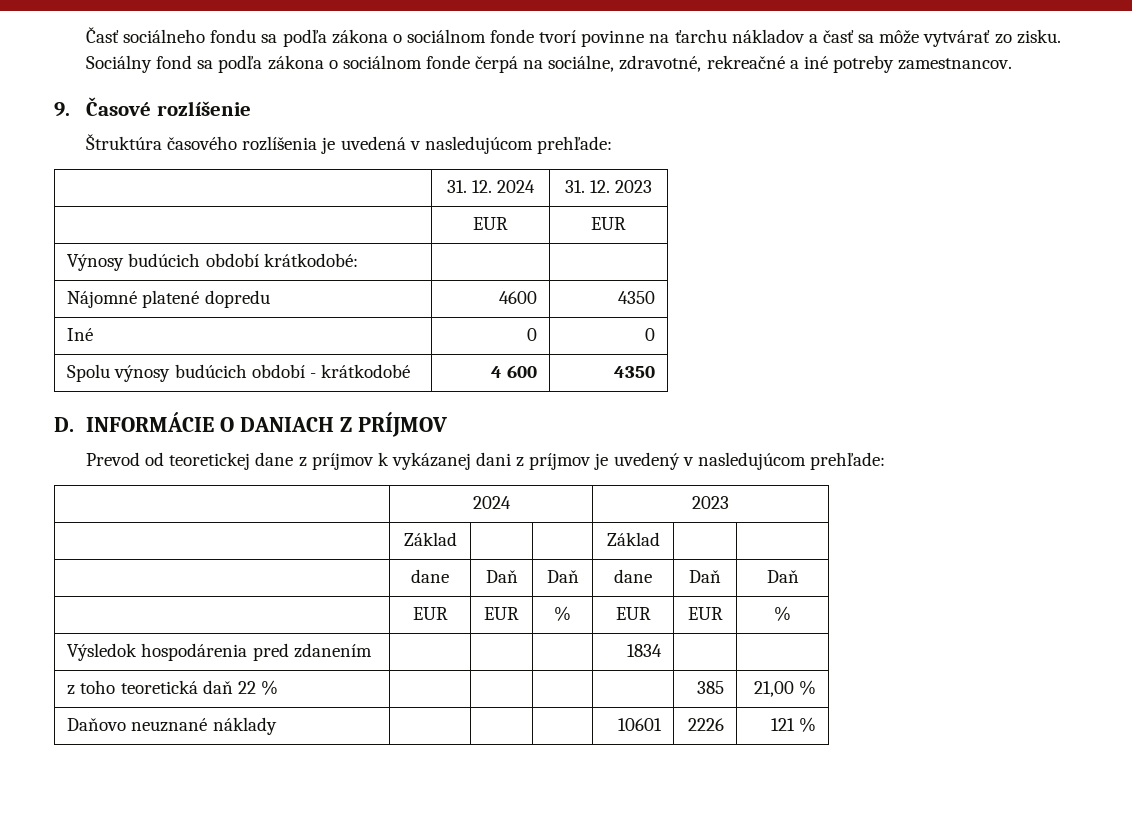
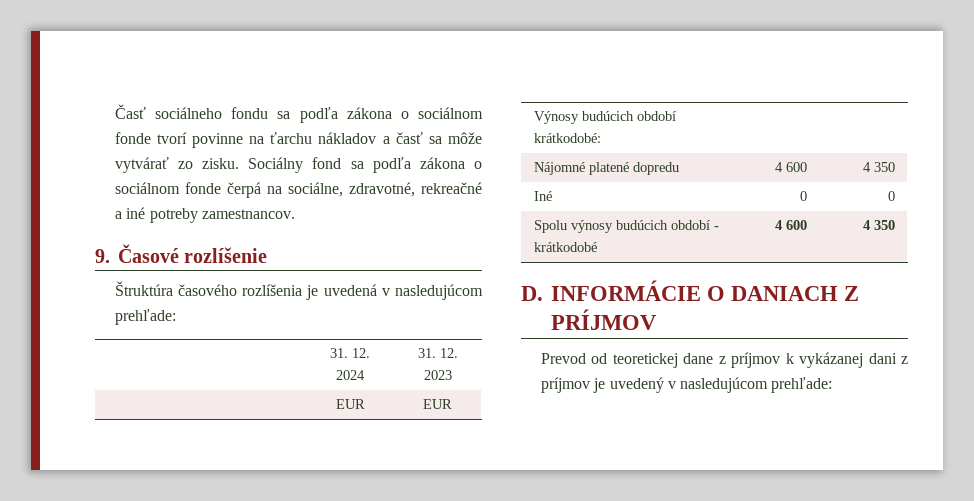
- Nájomné platené dopredu | 4600 | 4350
+ Nájomné platené dopredu | 4 600 | 4 350
- Spolu výnosy budúcich období - krátkodobé | 4 600 | 4350
+ Spolu výnosy budúcich období - krátkodobé | 4 600 | 4 350
- | 2024 | 2023
- | Základ | | | Základ | |
- | dane | Daň | Daň | dane | Daň | Daň
- | EUR | EUR | % | EUR | EUR | %
- Výsledok hospodárenia pred zdanením | | | | 1834 | |
- z toho teoretická daň 22 % | | | | | 385 | 21,00 %
- Daňovo neuznané náklady | | | | 10601 | 2226 | 121 %

